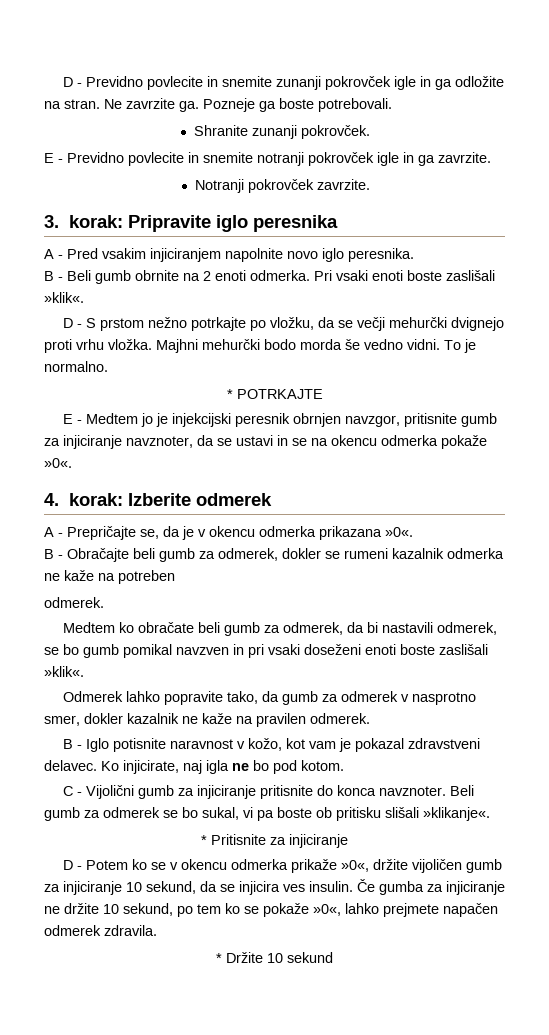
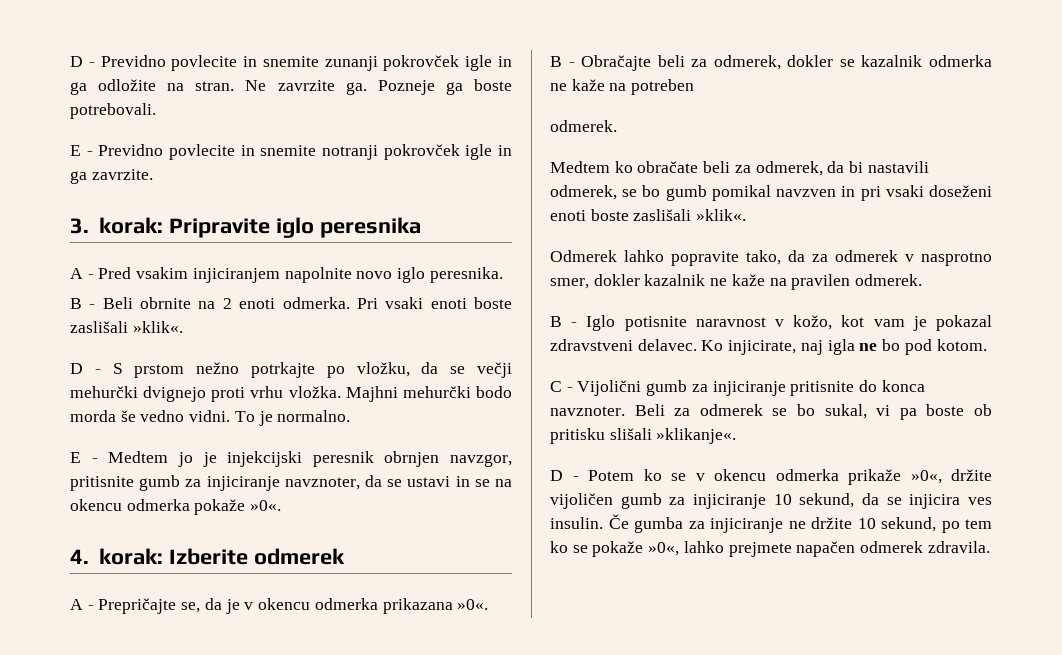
- Shranite zunanji pokrovček.
- Notranji pokrovček zavrzite.
- B - Beli gumb obrnite na 2 enoti odmerka.
+ B - Beli obrnite na 2 enoti odmerka.
- * POTRKAJTE
- B - Obračajte beli gumb za odmerek, dokler se rumeni kazalnik odmerka ne kaže na potreben
+ B - Obračajte beli za odmerek, dokler se kazalnik odmerka ne kaže na potreben
- Medtem ko obračate beli gumb za odmerek, da bi nastavili odmerek, se bo gumb pomikal navzven in pri vsaki doseženi enoti boste zaslišali »klik«.
+ Medtem ko obračate beli za odmerek, da bi nastavili odmerek, se bo gumb pomikal navzven in pri vsaki doseženi enoti boste zaslišali »klik«.
- Odmerek lahko popravite tako, da gumb za odmerek v nasprotno smer, dokler kazalnik ne kaže na pravilen odmerek.
+ Odmerek lahko popravite tako, da za odmerek v nasprotno smer, dokler kazalnik ne kaže na pravilen odmerek.
- Beli gumb za odmerek se bo sukal, vi pa boste ob pritisku slišali »klikanje«.
+ Beli za odmerek se bo sukal, vi pa boste ob pritisku slišali »klikanje«.
- * Pritisnite za injiciranje
- * Držite 10 sekund

